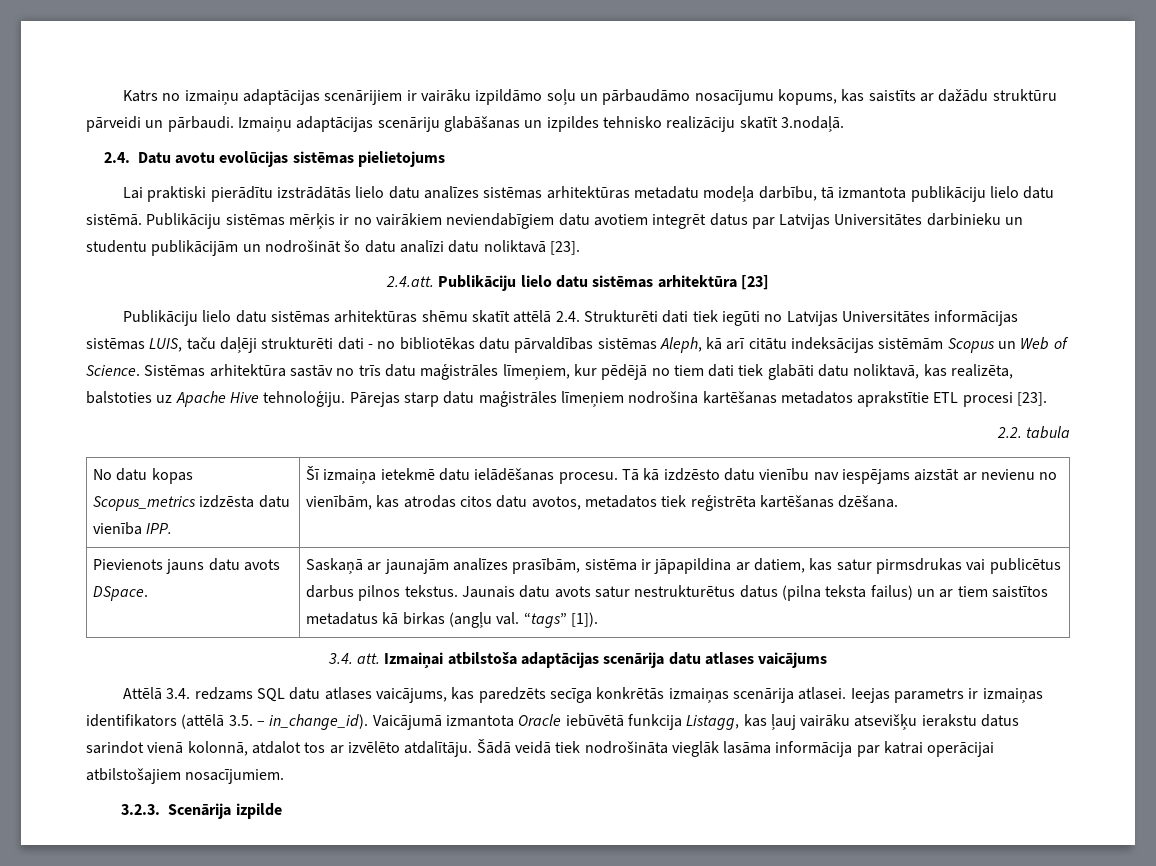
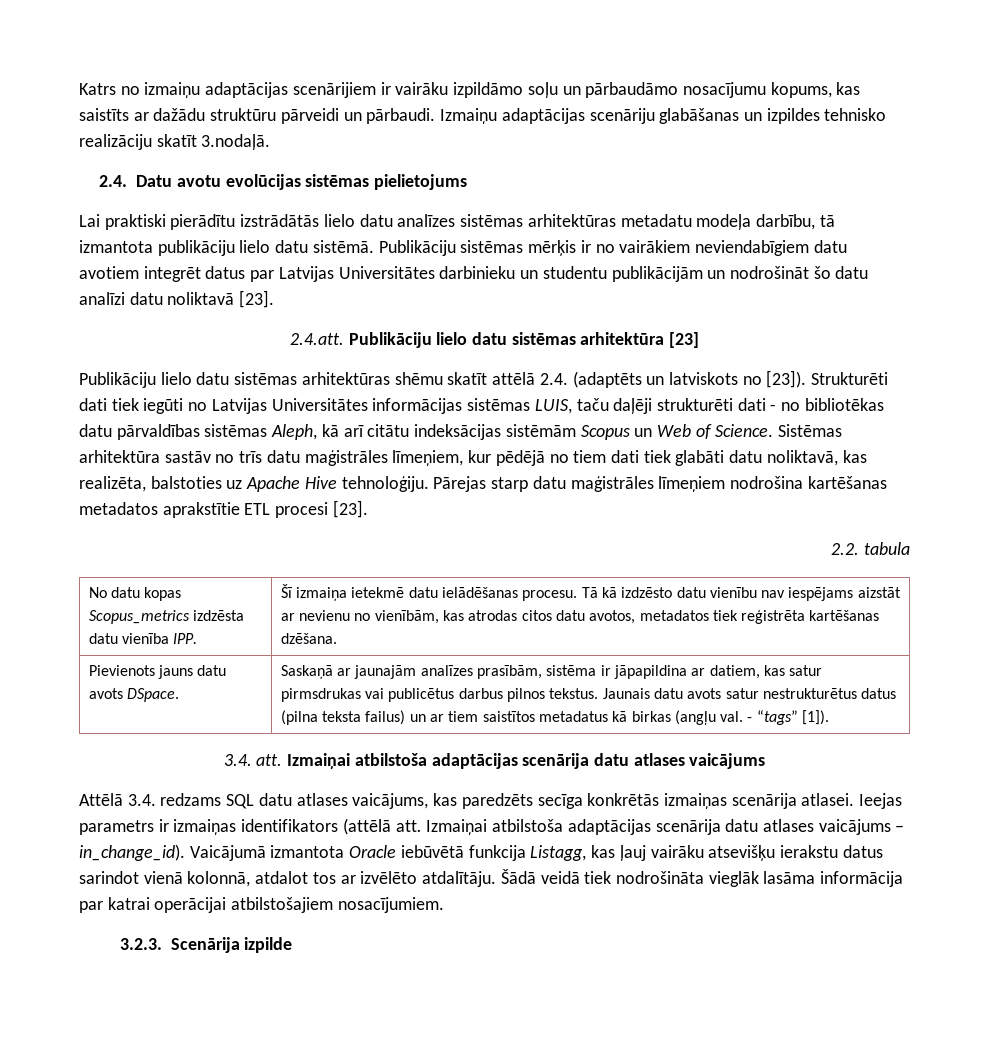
- Publikāciju lielo datu sistēmas arhitektūras shēmu skatīt attēlā 2.4. Strukturēti dati tiek iegūti no Latvijas Universitātes informācijas sistēmas LUIS, taču daļēji strukturēti dati - no bibliotēkas datu pārvaldības sistēmas Aleph, kā arī citātu indeksācijas sistēmām Scopus un Web of Science.
+ Publikāciju lielo datu sistēmas arhitektūras shēmu skatīt attēlā 2.4. (adaptēts un latviskots no [23]). Strukturēti dati tiek iegūti no Latvijas Universitātes informācijas sistēmas LUIS, taču daļēji strukturēti dati - no bibliotēkas datu pārvaldības sistēmas Aleph, kā arī citātu indeksācijas sistēmām Scopus un Web of Science.
- “tags” [1]).
+ - “tags” [1]).
- Ieejas parametrs ir izmaiņas identifikators (attēlā 3.5. – in_change_id).
+ Ieejas parametrs ir izmaiņas identifikators (attēlā att. Izmaiņai atbilstoša adaptācijas scenārija datu atlases vaicājums – in_change_id).

